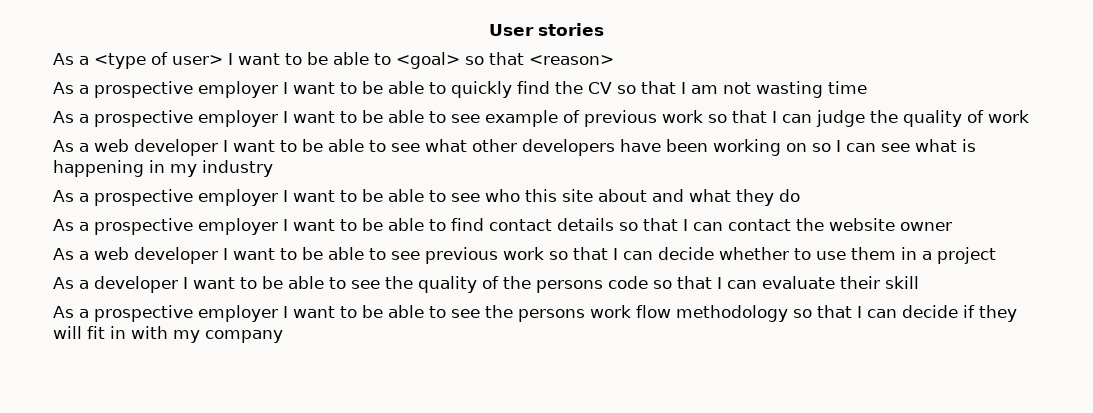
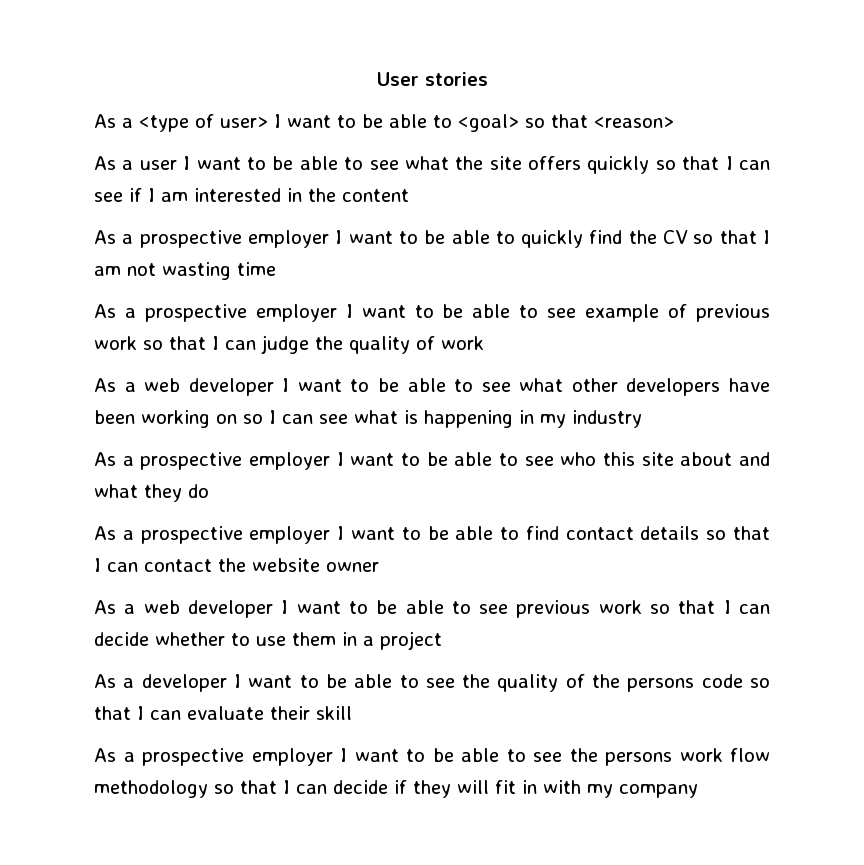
+ As a user I want to be able to see what the site offers quickly so that I can see if I am interested in the content

